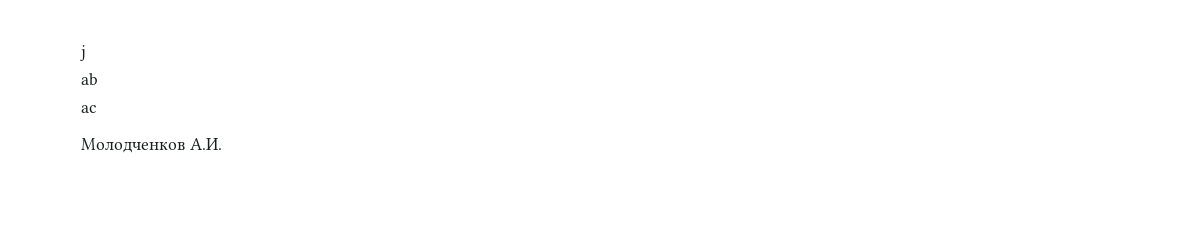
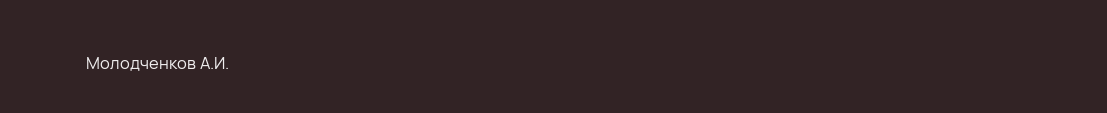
- j
- ab
- ac

